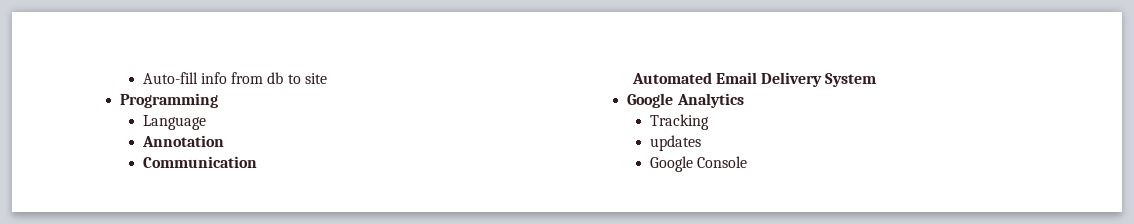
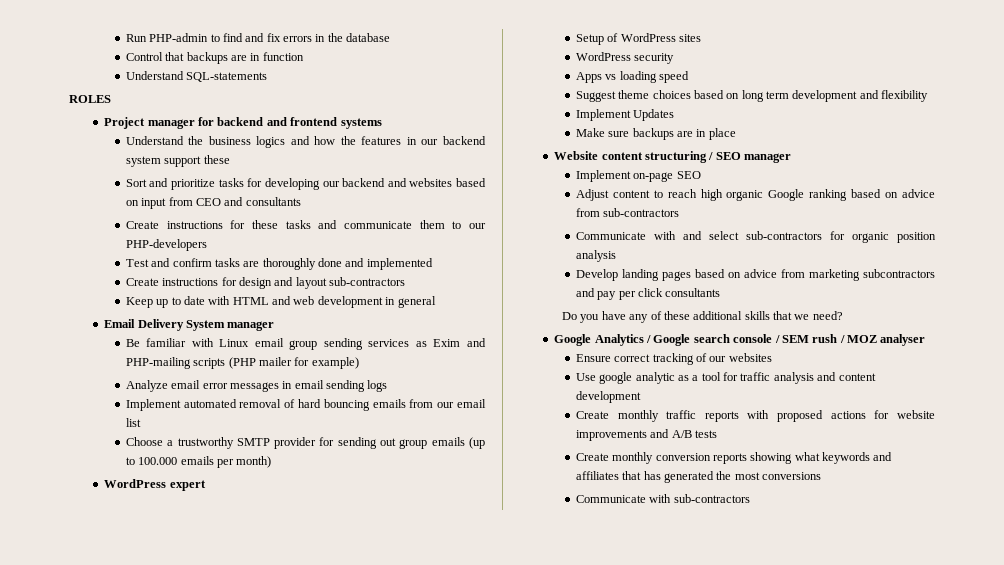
- Auto-fill info from db to site
- Programming
- Language
- Annotation
- Communication
- Automated Email Delivery System
- Google Analytics
- Tracking
- updates
- Google Console
+ Run PHP-admin to find and fix errors in the database
+ Control that backups are in function
+ Understand SQL-statements
+ ROLES
+ Project manager for backend and frontend systems
+ Understand the business logics and how the features in our backend system support these
+ Sort and prioritize tasks for developing our backend and websites based on input from CEO and consultants
+ Create instructions for these tasks and communicate them to our PHP-developers
+ Test and confirm tasks are thoroughly done and implemented
+ Create instructions for design and layout sub-contractors
+ Keep up to date with HTML and web development in general
+ Email Delivery System manager
+ Be familiar with Linux email group sending services as Exim and PHP-mailing scripts (PHP mailer for example)
+ Analyze email error messages in email sending logs
+ Implement automated removal of hard bouncing emails from our email list
+ Choose a trustworthy SMTP provider for sending out group emails (up to 100.000 emails per month)
+ WordPress expert
+ Setup of WordPress sites
+ WordPress security
+ Apps vs loading speed
+ Suggest theme choices based on long term development and flexibility
+ Implement Updates
+ Make sure backups are in place
+ Website content structuring / SEO manager
+ Implement on-page SEO
+ Adjust content to reach high organic Google ranking based on advice from sub-contractors
+ Communicate with and select sub-contractors for organic position analysis
+ Develop landing pages based on advice from marketing subcontractors and pay per click consultants
+ Do you have any of these additional skills that we need?
+ Google Analytics / Google search console / SEM rush / MOZ analyser
+ Ensure correct tracking of our websites
+ Use google analytic as a tool for traffic analysis and content development
+ Create monthly traffic reports with proposed actions for website improvements and A/B tests
+ Create monthly conversion reports showing what keywords and affiliates that has generated the most conversions
+ Communicate with sub-contractors

